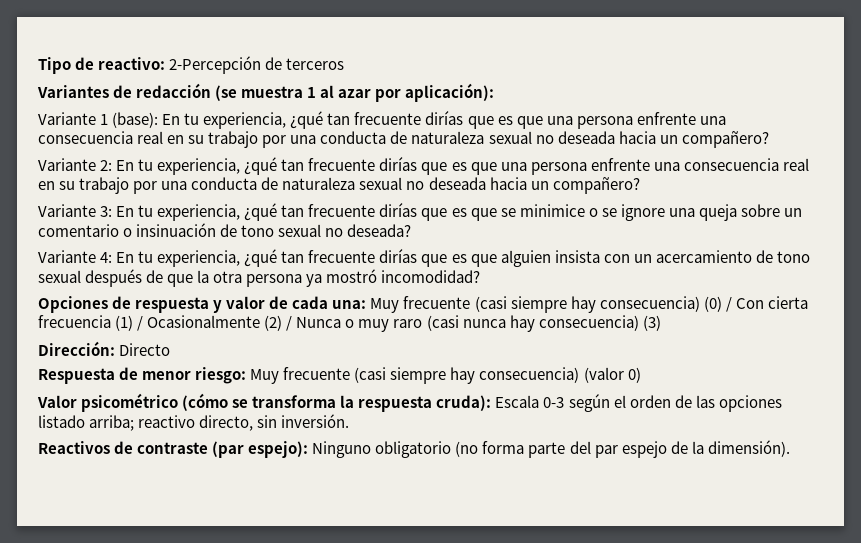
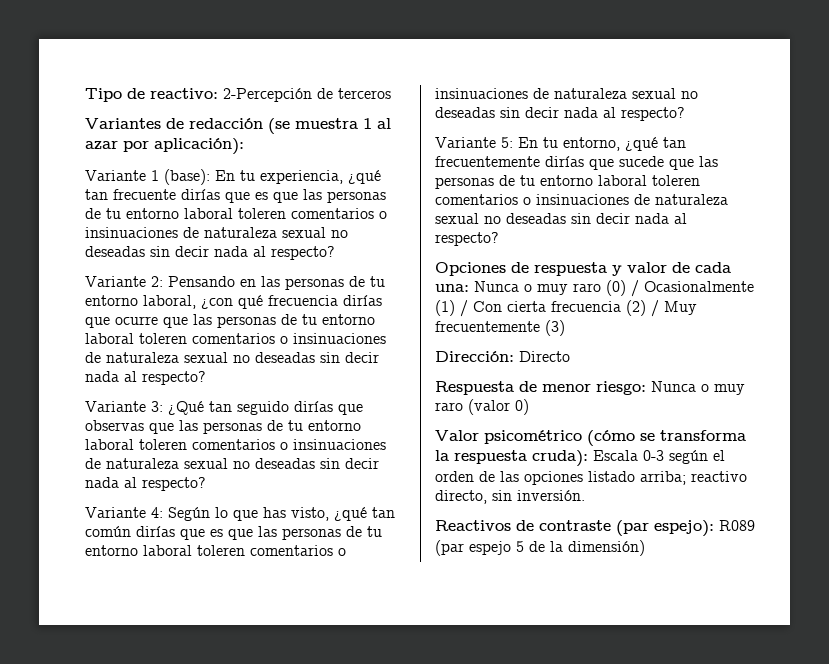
- Variante 1 (base): En tu experiencia, ¿qué tan frecuente dirías que es que una persona enfrente una consecuencia real en su trabajo por una conducta de naturaleza sexual no deseada hacia un compañero?
- Variante 2: En tu experiencia, ¿qué tan frecuente dirías que es que una persona enfrente una consecuencia real en su trabajo por una conducta de naturaleza sexual no deseada hacia un compañero?
- Variante 3: En tu experiencia, ¿qué tan frecuente dirías que es que se minimice o se ignore una queja sobre un comentario o insinuación de tono sexual no deseada?
- Variante 4: En tu experiencia, ¿qué tan frecuente dirías que es que alguien insista con un acercamiento de tono sexual después de que la otra persona ya mostró incomodidad?
+ Variante 1 (base): En tu experiencia, ¿qué tan frecuente dirías que es que las personas de tu entorno laboral toleren comentarios o insinuaciones de naturaleza sexual no deseadas sin decir nada al respecto?
+ Variante 2: Pensando en las personas de tu entorno laboral, ¿con qué frecuencia dirías que ocurre que las personas de tu entorno laboral toleren comentarios o insinuaciones de naturaleza sexual no deseadas sin decir nada al respecto?
+ Variante 3: ¿Qué tan seguido dirías que observas que las personas de tu entorno laboral toleren comentarios o insinuaciones de naturaleza sexual no deseadas sin decir nada al respecto?
+ Variante 4: Según lo que has visto, ¿qué tan común dirías que es que las personas de tu entorno laboral toleren comentarios o insinuaciones de naturaleza sexual no deseadas sin decir nada al respecto?
+ Variante 5: En tu entorno, ¿qué tan frecuentemente dirías que sucede que las personas de tu entorno laboral toleren comentarios o insinuaciones de naturaleza sexual no deseadas sin decir nada al respecto?
- Opciones de respuesta y valor de cada una: Muy frecuente (casi siempre hay consecuencia) (0) / Con cierta frecuencia (1) / Ocasionalmente (2) / Nunca o muy raro (casi nunca hay consecuencia) (3)
+ Opciones de respuesta y valor de cada una: Nunca o muy raro (0) / Ocasionalmente (1) / Con cierta frecuencia (2) / Muy frecuentemente (3)
- Respuesta de menor riesgo: Muy frecuente (casi siempre hay consecuencia) (valor 0)
+ Respuesta de menor riesgo: Nunca o muy raro (valor 0)
- Reactivos de contraste (par espejo): Ninguno obligatorio (no forma parte del par espejo de la dimensión).
+ Reactivos de contraste (par espejo): R089 (par espejo 5 de la dimensión)

